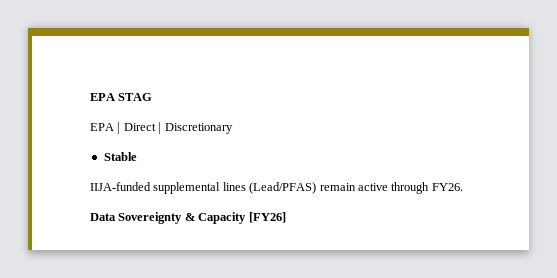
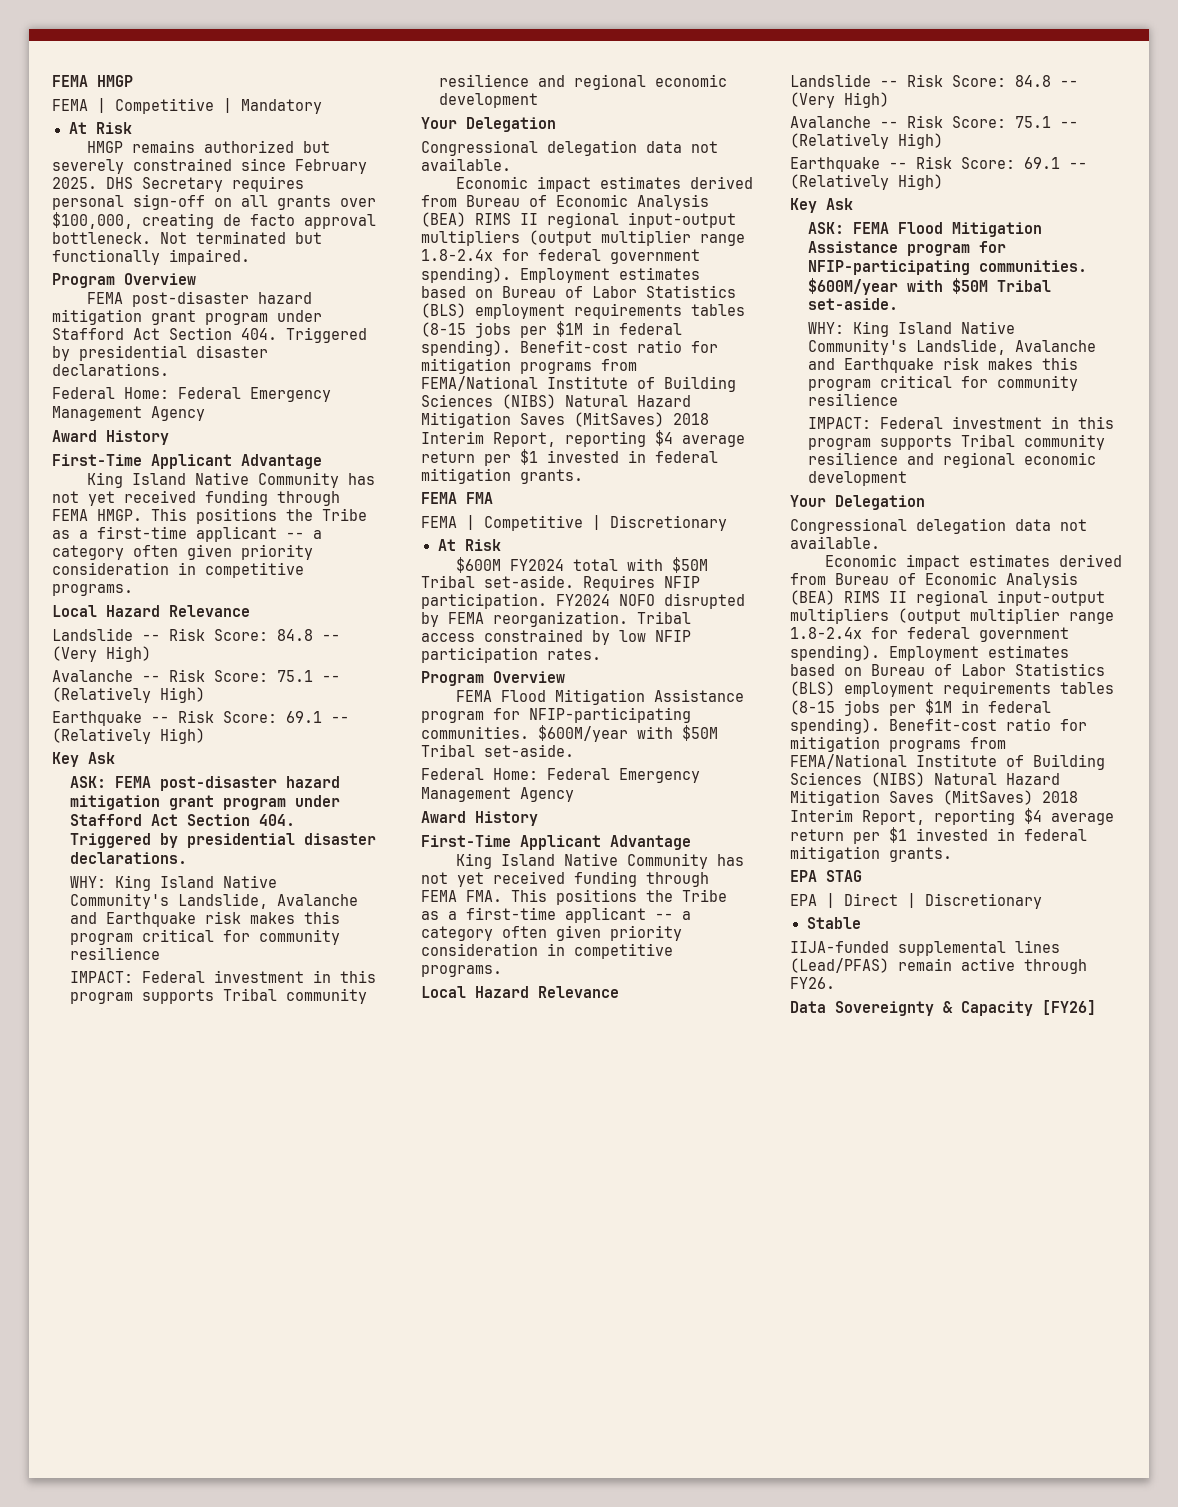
+ FEMA HMGP
+ FEMA | Competitive | Mandatory
+ At Risk
+ HMGP remains authorized but severely constrained since February 2025. DHS Secretary requires personal sign-off on all grants over $100,000, creating de facto approval bottleneck. Not terminated but functionally impaired.
+ Program Overview
+ FEMA post-disaster hazard mitigation grant program under Stafford Act Section 404. Triggered by presidential disaster declarations.
+ Federal Home: Federal Emergency Management Agency
+ Award History
+ First-Time Applicant Advantage
+ King Island Native Community has not yet received funding through FEMA HMGP. This positions the Tribe as a first-time applicant -- a category often given priority consideration in competitive programs.
+ Local Hazard Relevance
+ Landslide -- Risk Score: 84.8 -- (Very High)
+ Avalanche -- Risk Score: 75.1 -- (Relatively High)
+ Earthquake -- Risk Score: 69.1 -- (Relatively High)
+ Key Ask
+ ASK: FEMA post-disaster hazard mitigation grant program under Stafford Act Section 404. Triggered by presidential disaster declarations.
+ WHY: King Island Native Community's Landslide, Avalanche and Earthquake risk makes this program critical for community resilience
+ IMPACT: Federal investment in this program supports Tribal community resilience and regional economic development
+ Your Delegation
+ Congressional delegation data not available.
+ Economic impact estimates derived from Bureau of Economic Analysis (BEA) RIMS II regional input-output multipliers (output multiplier range 1.8-2.4x for federal government spending). Employment estimates based on Bureau of Labor Statistics (BLS) employment requirements tables (8-15 jobs per $1M in federal spending). Benefit-cost ratio for mitigation programs from FEMA/National Institute of Building Sciences (NIBS) Natural Hazard Mitigation Saves (MitSaves) 2018 Interim Report, reporting $4 average return per $1 invested in federal mitigation grants.
+ FEMA FMA
+ FEMA | Competitive | Discretionary
+ At Risk
+ $600M FY2024 total with $50M Tribal set-aside. Requires NFIP participation. FY2024 NOFO disrupted by FEMA reorganization. Tribal access constrained by low NFIP participation rates.
+ Program Overview
+ FEMA Flood Mitigation Assistance program for NFIP-participating communities. $600M/year with $50M Tribal set-aside.
+ Federal Home: Federal Emergency Management Agency
+ Award History
+ First-Time Applicant Advantage
+ King Island Native Community has not yet received funding through FEMA FMA. This positions the Tribe as a first-time applicant -- a category often given priority consideration in competitive programs.
+ Local Hazard Relevance
+ Landslide -- Risk Score: 84.8 -- (Very High)
+ Avalanche -- Risk Score: 75.1 -- (Relatively High)
+ Earthquake -- Risk Score: 69.1 -- (Relatively High)
+ Key Ask
+ ASK: FEMA Flood Mitigation Assistance program for NFIP-participating communities. $600M/year with $50M Tribal set-aside.
+ WHY: King Island Native Community's Landslide, Avalanche and Earthquake risk makes this program critical for community resilience
+ IMPACT: Federal investment in this program supports Tribal community resilience and regional economic development
+ Your Delegation
+ Congressional delegation data not available.
+ Economic impact estimates derived from Bureau of Economic Analysis (BEA) RIMS II regional input-output multipliers (output multiplier range 1.8-2.4x for federal government spending). Employment estimates based on Bureau of Labor Statistics (BLS) employment requirements tables (8-15 jobs per $1M in federal spending). Benefit-cost ratio for mitigation programs from FEMA/National Institute of Building Sciences (NIBS) Natural Hazard Mitigation Saves (MitSaves) 2018 Interim Report, reporting $4 average return per $1 invested in federal mitigation grants.

